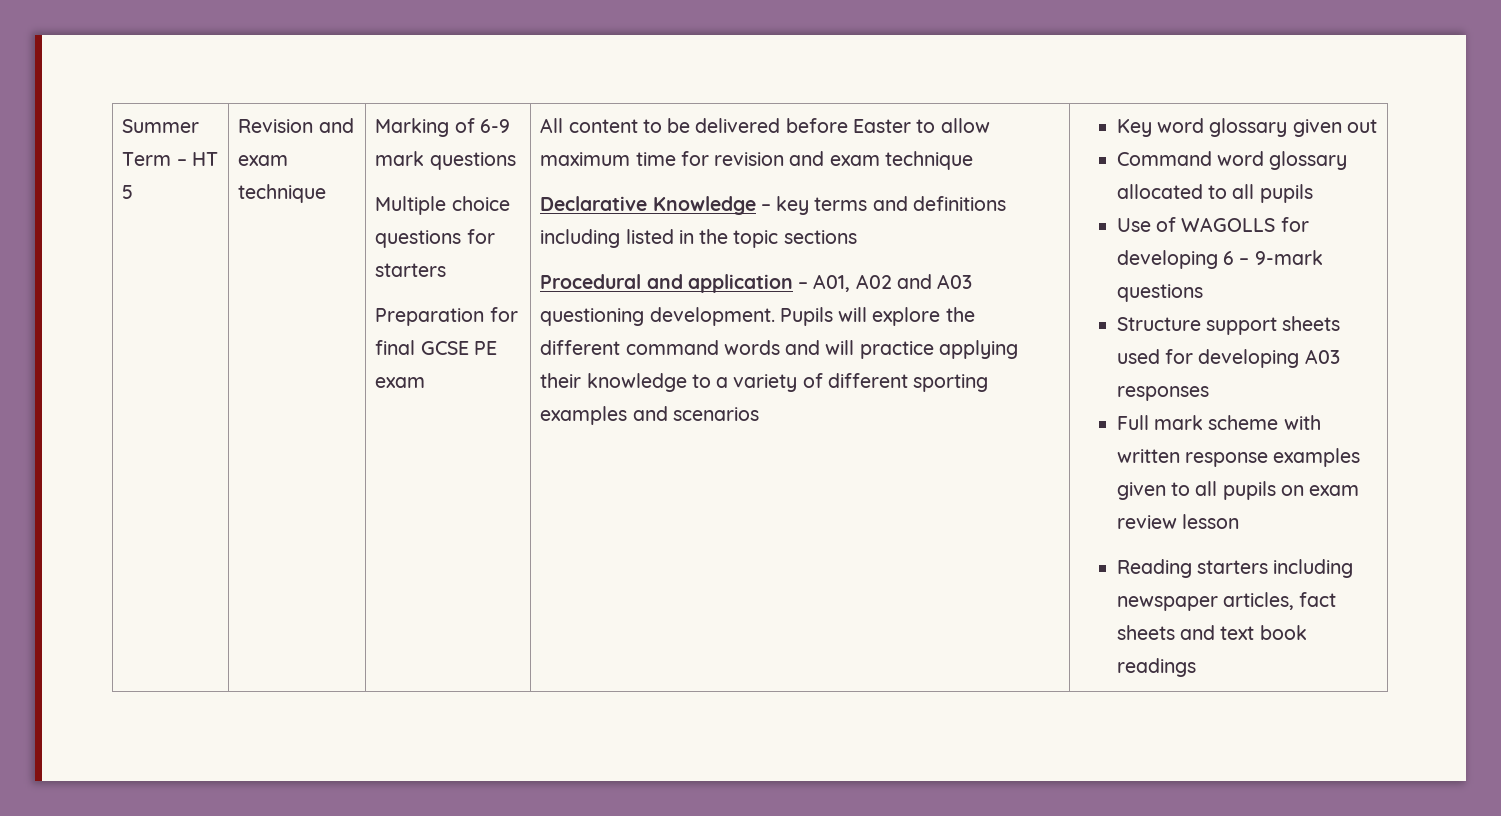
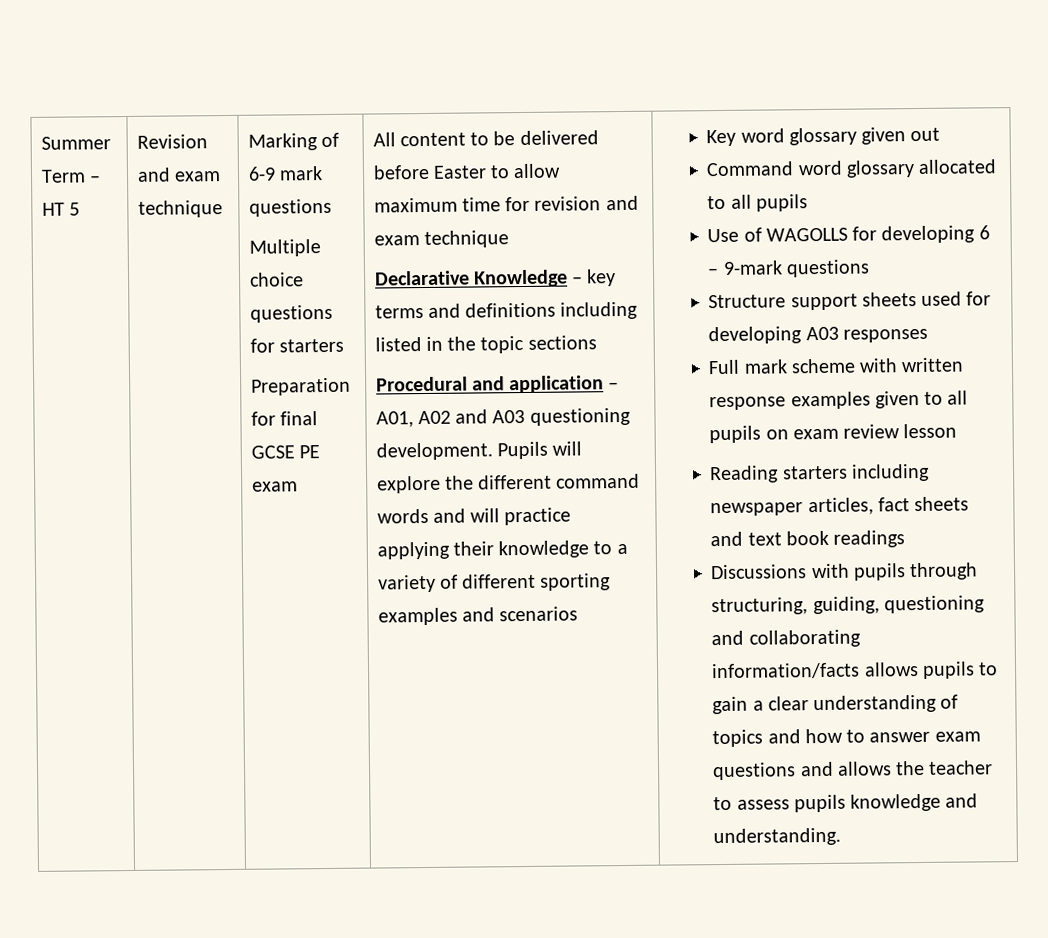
+ Discussions with pupils through structuring, guiding, questioning and collaborating information/facts allows pupils to gain a clear understanding of topics and how to answer exam questions and allows the teacher to assess pupils knowledge and understanding.

